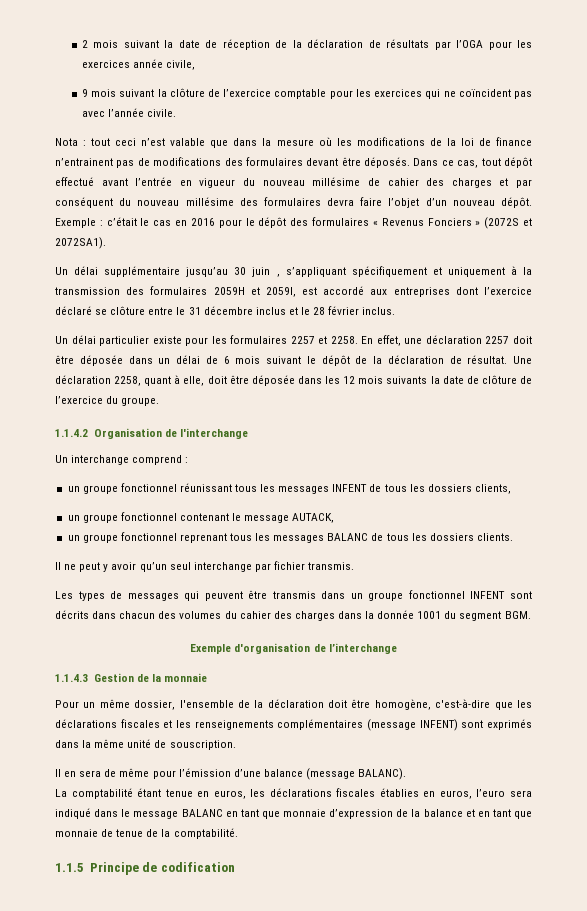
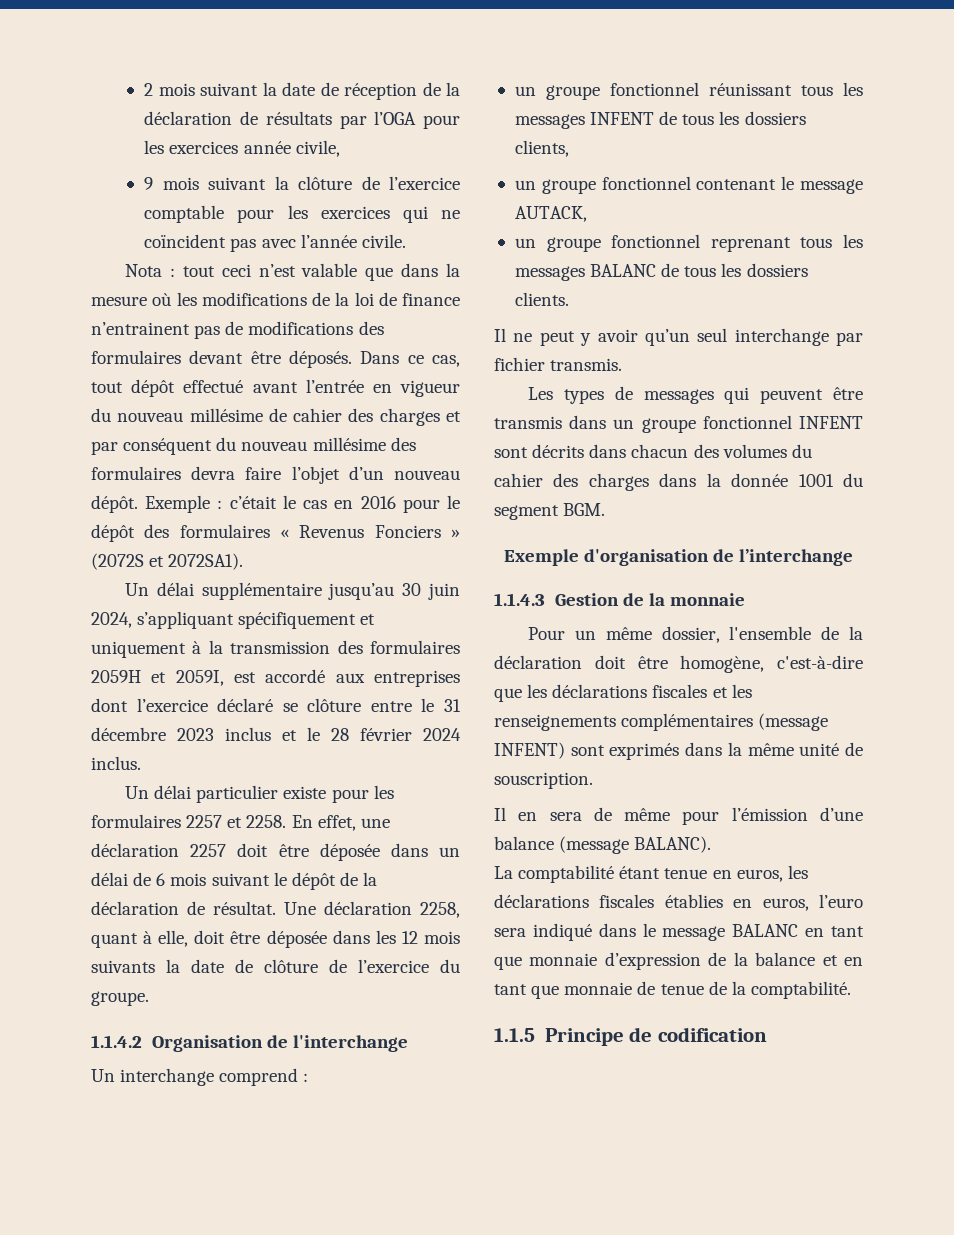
- Un délai supplémentaire jusqu’au 30 juin , s’appliquant spécifiquement et uniquement à la transmission des formulaires 2059H et 2059I, est accordé aux entreprises dont l’exercice déclaré se clôture entre le 31 décembre inclus et le 28 février inclus.
+ Un délai supplémentaire jusqu’au 30 juin 2024, s’appliquant spécifiquement et uniquement à la transmission des formulaires 2059H et 2059I, est accordé aux entreprises dont l’exercice déclaré se clôture entre le 31 décembre 2023 inclus et le 28 février 2024 inclus.

